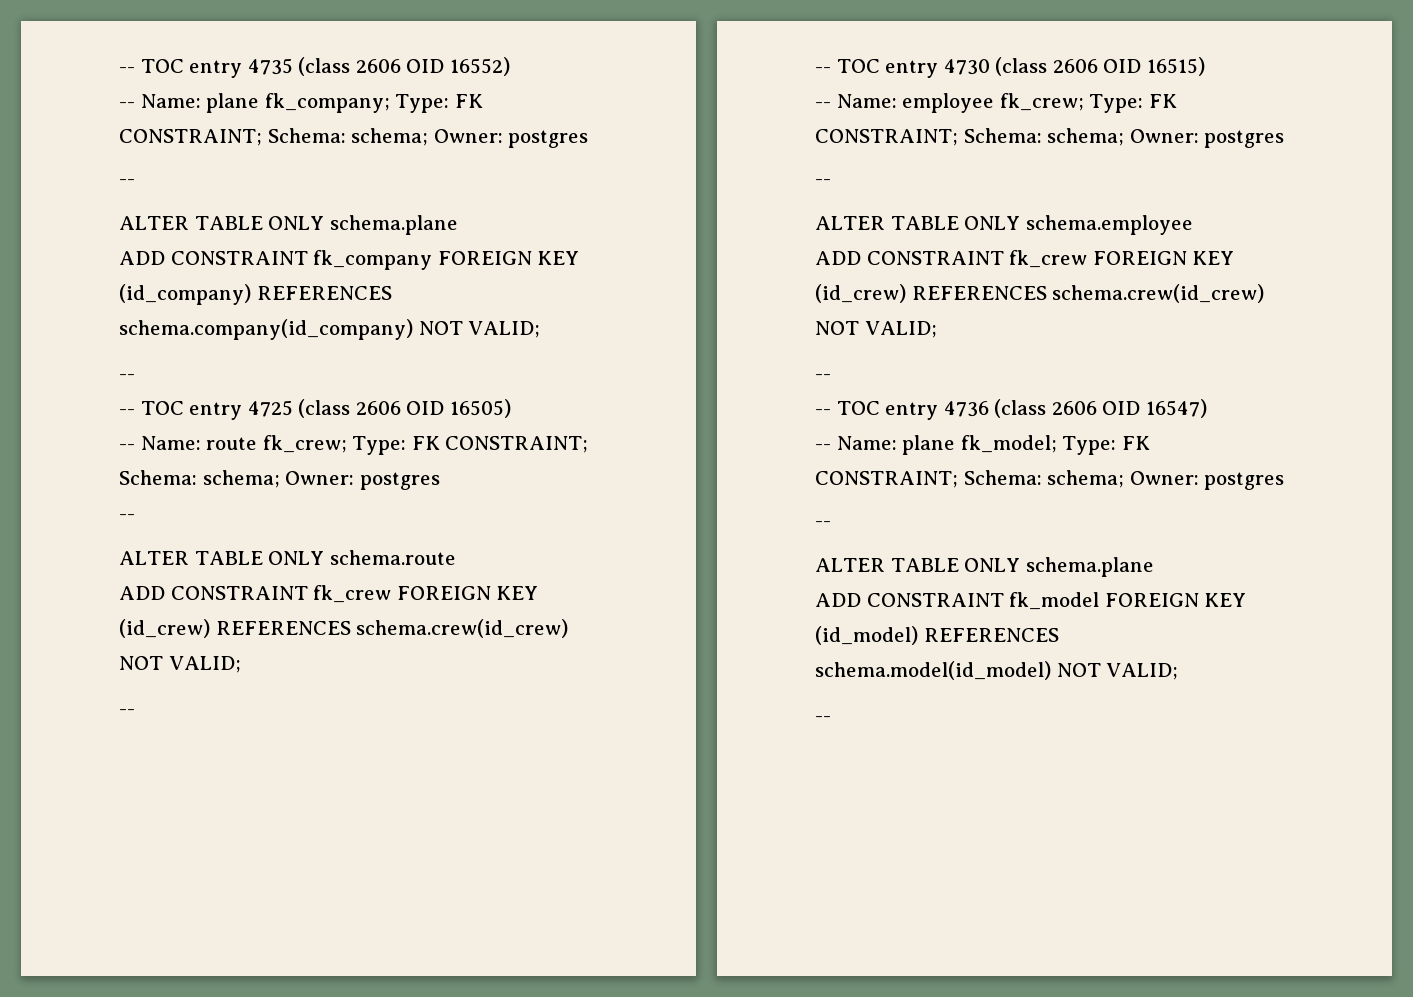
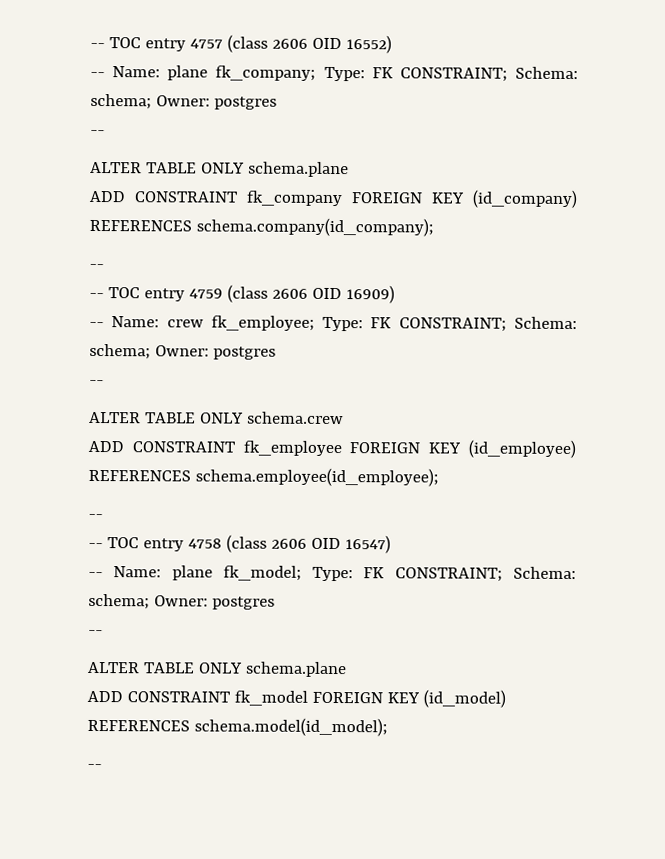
- -- TOC entry 4735 (class 2606 OID 16552)
+ -- TOC entry 4757 (class 2606 OID 16552)
- ADD CONSTRAINT fk_company FOREIGN KEY (id_company) REFERENCES schema.company(id_company) NOT VALID;
+ ADD CONSTRAINT fk_company FOREIGN KEY (id_company) REFERENCES schema.company(id_company);
  --
- -- TOC entry 4725 (class 2606 OID 16505)
- -- Name: route fk_crew; Type: FK CONSTRAINT; Schema: schema; Owner: postgres
+ -- TOC entry 4759 (class 2606 OID 16909)
+ -- Name: crew fk_employee; Type: FK CONSTRAINT; Schema: schema; Owner: postgres
- ALTER TABLE ONLY schema.route
- ADD CONSTRAINT fk_crew FOREIGN KEY (id_crew) REFERENCES schema.crew(id_crew) NOT VALID;
+ ALTER TABLE ONLY schema.crew
+ ADD CONSTRAINT fk_employee FOREIGN KEY (id_employee) REFERENCES schema.employee(id_employee);
  --
- -- TOC entry 4730 (class 2606 OID 16515)
- -- Name: employee fk_crew; Type: FK CONSTRAINT; Schema: schema; Owner: postgres
- --
- ALTER TABLE ONLY schema.employee
- ADD CONSTRAINT fk_crew FOREIGN KEY (id_crew) REFERENCES schema.crew(id_crew) NOT VALID;
- --
- -- TOC entry 4736 (class 2606 OID 16547)
+ -- TOC entry 4758 (class 2606 OID 16547)
- ADD CONSTRAINT fk_model FOREIGN KEY (id_model) REFERENCES schema.model(id_model) NOT VALID;
+ ADD CONSTRAINT fk_model FOREIGN KEY (id_model) REFERENCES schema.model(id_model);

